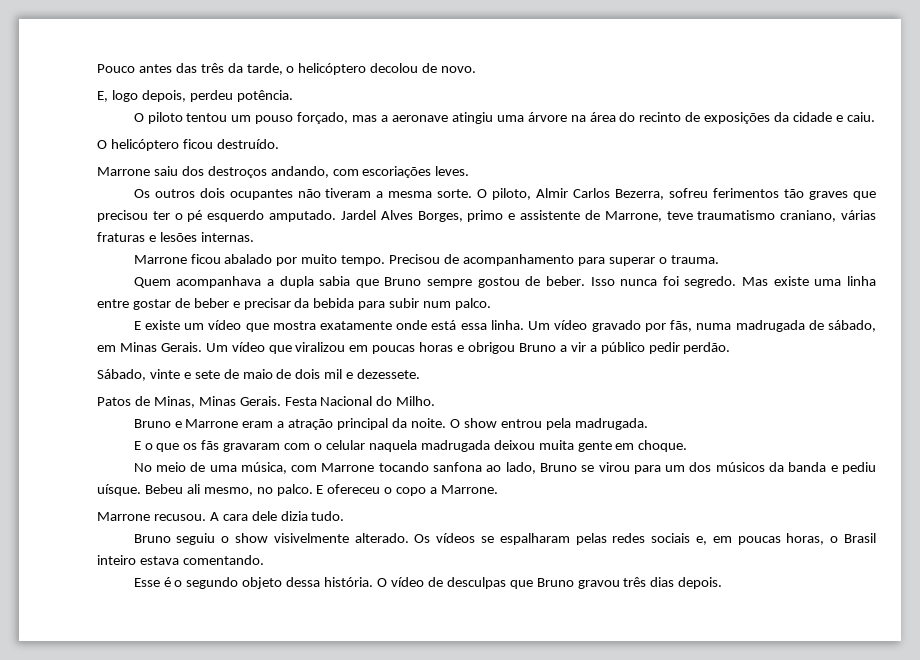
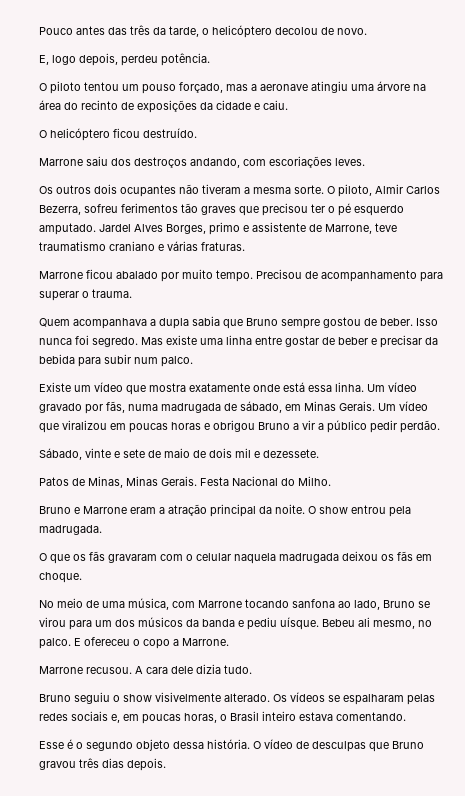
- Jardel Alves Borges, primo e assistente de Marrone, teve traumatismo craniano, várias fraturas e lesões internas.
+ Jardel Alves Borges, primo e assistente de Marrone, teve traumatismo craniano e várias fraturas.
- E existe um vídeo que mostra exatamente onde está essa linha.
+ Existe um vídeo que mostra exatamente onde está essa linha.
- E o que os fãs gravaram com o celular naquela madrugada deixou muita gente em choque.
+ O que os fãs gravaram com o celular naquela madrugada deixou os fãs em choque.

